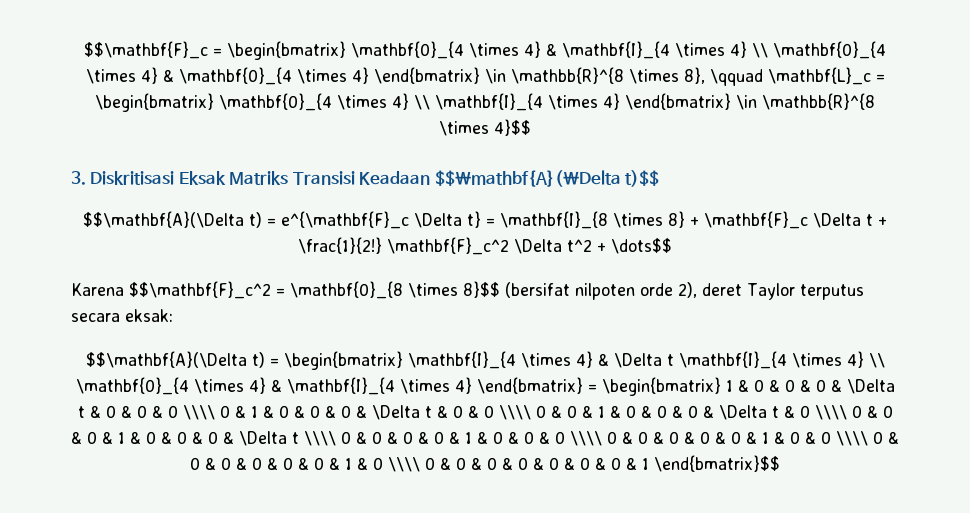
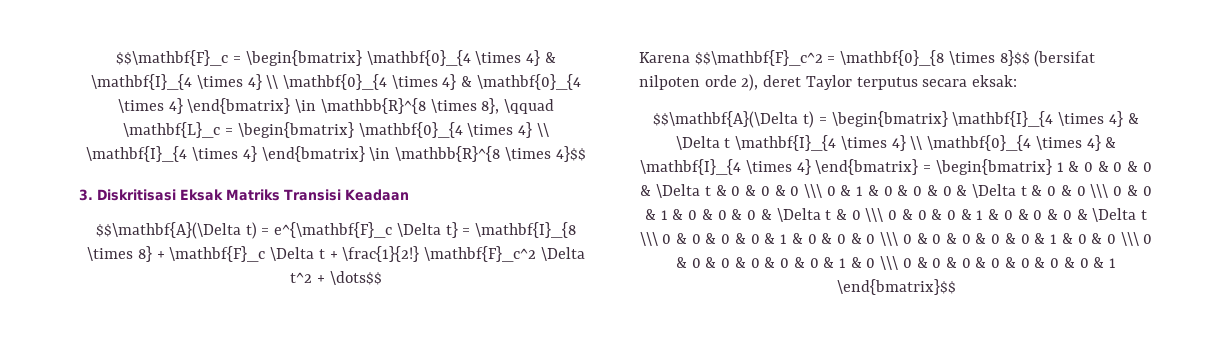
- 3. Diskritisasi Eksak Matriks Transisi Keadaan $$\mathbf{A}(\Delta t)$$
+ 3. Diskritisasi Eksak Matriks Transisi Keadaan
- $$\mathbf{A}(\Delta t) = \begin{bmatrix} \mathbf{I}_{4 \times 4} & \Delta t \mathbf{I}_{4 \times 4} \\ \mathbf{0}_{4 \times 4} & \mathbf{I}_{4 \times 4} \end{bmatrix} = \begin{bmatrix} 1 & 0 & 0 & 0 & \Delta t & 0 & 0 & 0 \\\\ 0 & 1 & 0 & 0 & 0 & \Delta t & 0 & 0 \\\\ 0 & 0 & 1 & 0 & 0 & 0 & \Delta t & 0 \\\\ 0 & 0 & 0 & 1 & 0 & 0 & 0 & \Delta t \\\\ 0 & 0 & 0 & 0 & 1 & 0 & 0 & 0 \\\\ 0 & 0 & 0 & 0 & 0 & 1 & 0 & 0 \\\\ 0 & 0 & 0 & 0 & 0 & 0 & 1 & 0 \\\\ 0 & 0 & 0 & 0 & 0 & 0 & 0 & 1 \end{bmatrix}$$
+ $$\mathbf{A}(\Delta t) = \begin{bmatrix} \mathbf{I}_{4 \times 4} & \Delta t \mathbf{I}_{4 \times 4} \\ \mathbf{0}_{4 \times 4} & \mathbf{I}_{4 \times 4} \end{bmatrix} = \begin{bmatrix} 1 & 0 & 0 & 0 & \Delta t & 0 & 0 & 0 \\\ 0 & 1 & 0 & 0 & 0 & \Delta t & 0 & 0 \\\ 0 & 0 & 1 & 0 & 0 & 0 & \Delta t & 0 \\\ 0 & 0 & 0 & 1 & 0 & 0 & 0 & \Delta t \\\ 0 & 0 & 0 & 0 & 1 & 0 & 0 & 0 \\\ 0 & 0 & 0 & 0 & 0 & 1 & 0 & 0 \\\ 0 & 0 & 0 & 0 & 0 & 0 & 1 & 0 \\\ 0 & 0 & 0 & 0 & 0 & 0 & 0 & 1 \end{bmatrix}$$

